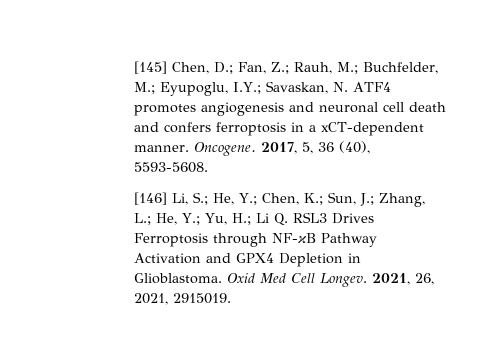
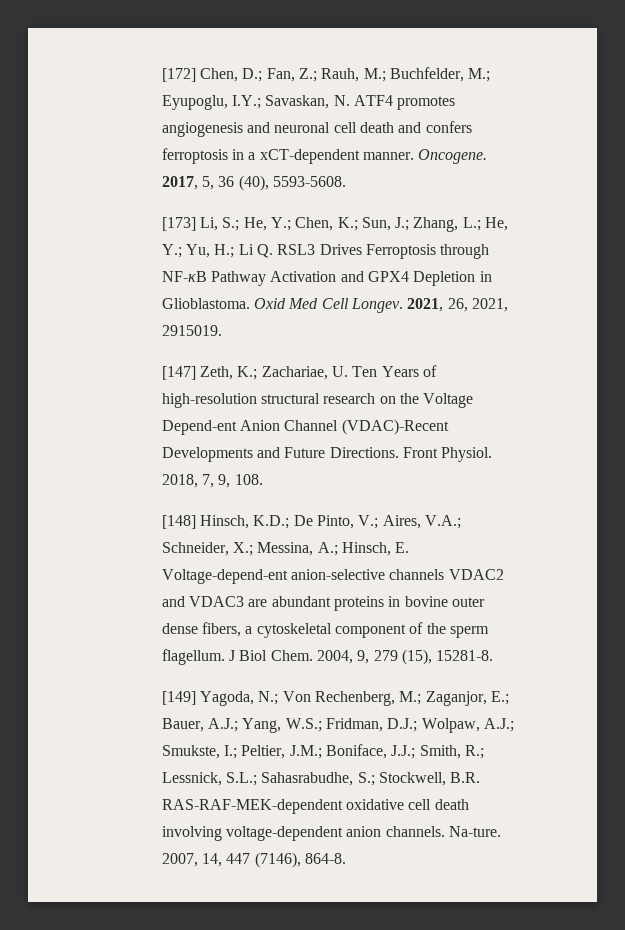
- [145] Chen, D.; Fan, Z.; Rauh, M.; Buchfelder, M.; Eyupoglu, I.Y.; Savaskan, N. ATF4 promotes angiogenesis and neuronal cell death and confers ferroptosis in a xCT-dependent manner.
+ [172] Chen, D.; Fan, Z.; Rauh, M.; Buchfelder, M.; Eyupoglu, I.Y.; Savaskan, N. ATF4 promotes angiogenesis and neuronal cell death and confers ferroptosis in a xCT-dependent manner.
- [146] Li, S.; He, Y.; Chen, K.; Sun, J.; Zhang, L.; He, Y.; Yu, H.; Li Q. RSL3 Drives Ferroptosis through NF-κB Pathway Activation and GPX4 Depletion in Glioblastoma.
+ [173] Li, S.; He, Y.; Chen, K.; Sun, J.; Zhang, L.; He, Y.; Yu, H.; Li Q. RSL3 Drives Ferroptosis through NF-κB Pathway Activation and GPX4 Depletion in Glioblastoma.
+ [147] Zeth, K.; Zachariae, U. Ten Years of high-resolution structural research on the Voltage Depend-ent Anion Channel (VDAC)-Recent Developments and Future Directions. Front Physiol. 2018, 7, 9, 108.
+ [148] Hinsch, K.D.; De Pinto, V.; Aires, V.A.; Schneider, X.; Messina, A.; Hinsch, E. Voltage-depend-ent anion-selective channels VDAC2 and VDAC3 are abundant proteins in bovine outer dense fibers, a cytoskeletal component of the sperm flagellum. J Biol Chem. 2004, 9, 279 (15), 15281-8.
+ [149] Yagoda, N.; Von Rechenberg, M.; Zaganjor, E.; Bauer, A.J.; Yang, W.S.; Fridman, D.J.; Wolpaw, A.J.; Smukste, I.; Peltier, J.M.; Boniface, J.J.; Smith, R.; Lessnick, S.L.; Sahasrabudhe, S.; Stockwell, B.R. RAS-RAF-MEK-dependent oxidative cell death involving voltage-dependent anion channels. Na-ture. 2007, 14, 447 (7146), 864-8.

